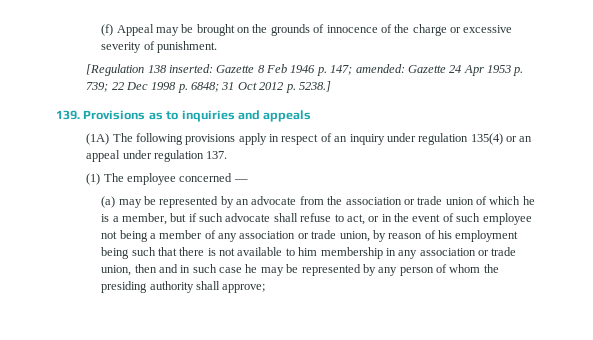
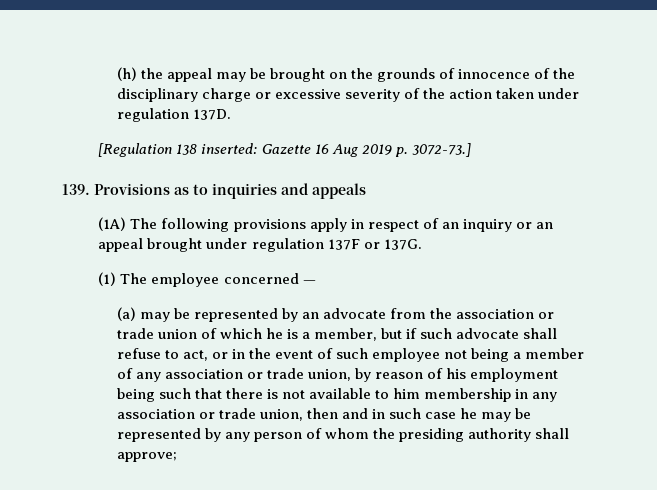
- (f) Appeal may be brought on the grounds of innocence of the charge or excessive severity of punishment.
- [Regulation 138 inserted: Gazette 8 Feb 1946 p. 147; amended: Gazette 24 Apr 1953 p. 739; 22 Dec 1998 p. 6848; 31 Oct 2012 p. 5238.]
+ (h) the appeal may be brought on the grounds of innocence of the disciplinary charge or excessive severity of the action taken under regulation 137D.
+ [Regulation 138 inserted: Gazette 16 Aug 2019 p. 3072-73.]
- (1A) The following provisions apply in respect of an inquiry under regulation 135(4) or an appeal under regulation 137.
+ (1A) The following provisions apply in respect of an inquiry or an appeal brought under regulation 137F or 137G.

